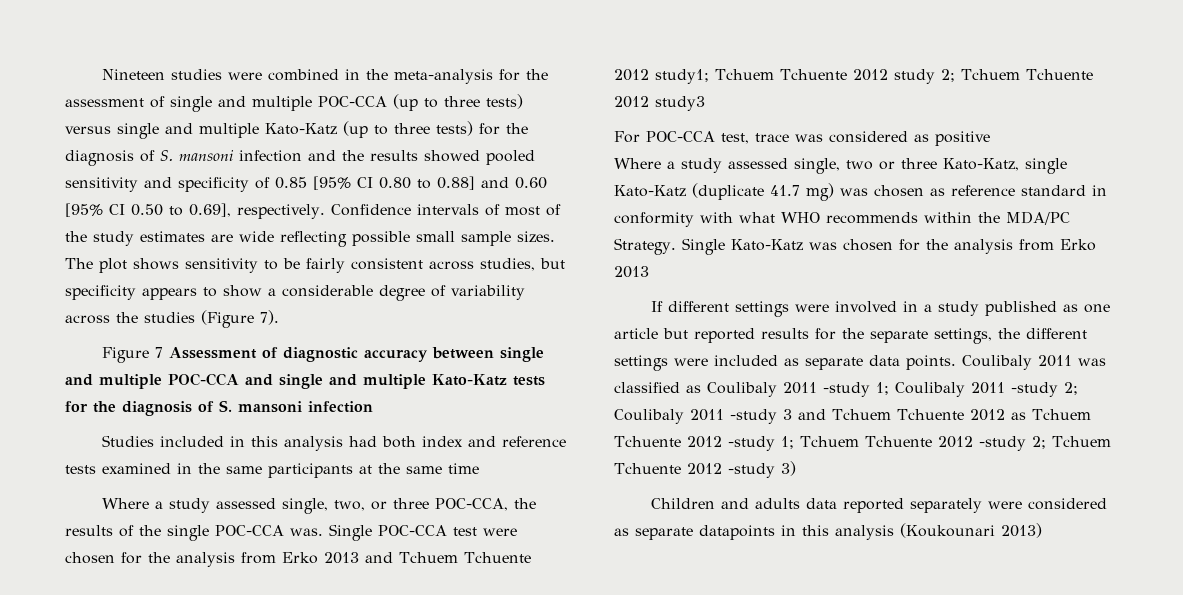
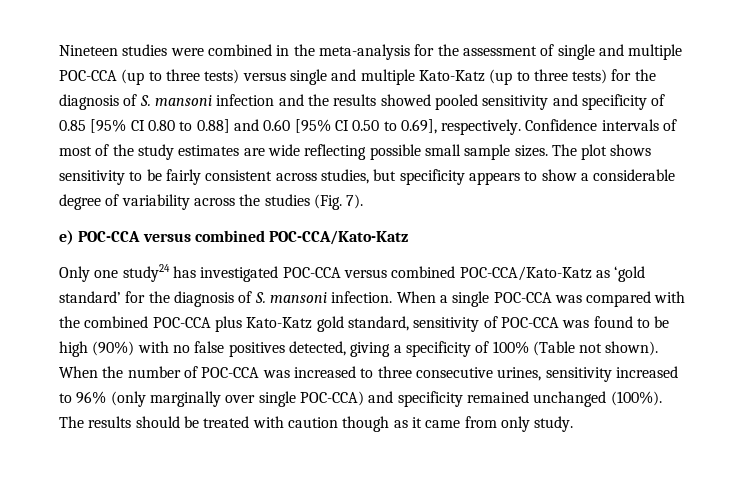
- The plot shows sensitivity to be fairly consistent across studies, but specificity appears to show a considerable degree of variability across the studies (Figure 7).
+ The plot shows sensitivity to be fairly consistent across studies, but specificity appears to show a considerable degree of variability across the studies (Fig. 7).
- Figure 7 Assessment of diagnostic accuracy between single and multiple POC-CCA and single and multiple Kato-Katz tests for the diagnosis of S. mansoni infection
- Studies included in this analysis had both index and reference tests examined in the same participants at the same time
- Where a study assessed single, two, or three POC-CCA, the results of the single POC-CCA was. Single POC-CCA test were chosen for the analysis from Erko 2013 and Tchuem Tchuente 2012 study1; Tchuem Tchuente 2012 study 2; Tchuem Tchuente 2012 study3
- For POC-CCA test, trace was considered as positive
- Where a study assessed single, two or three Kato-Katz, single Kato-Katz (duplicate 41.7 mg) was chosen as reference standard in conformity with what WHO recommends within the MDA/PC Strategy. Single Kato-Katz was chosen for the analysis from Erko 2013
- If different settings were involved in a study published as one article but reported results for the separate settings, the different settings were included as separate data points. Coulibaly 2011 was classified as Coulibaly 2011 -study 1; Coulibaly 2011 -study 2; Coulibaly 2011 -study 3 and Tchuem Tchuente 2012 as Tchuem Tchuente 2012 -study 1; Tchuem Tchuente 2012 -study 2; Tchuem Tchuente 2012 -study 3)
- Children and adults data reported separately were considered as separate datapoints in this analysis (Koukounari 2013)
+ e) POC-CCA versus combined POC-CCA/Kato-Katz
+ Only one study24 has investigated POC-CCA versus combined POC-CCA/Kato-Katz as ‘gold standard’ for the diagnosis of S. mansoni infection. When a single POC-CCA was compared with the combined POC-CCA plus Kato-Katz gold standard, sensitivity of POC-CCA was found to be high (90%) with no false positives detected, giving a specificity of 100% (Table not shown). When the number of POC-CCA was increased to three consecutive urines, sensitivity increased to 96% (only marginally over single POC-CCA) and specificity remained unchanged (100%). The results should be treated with caution though as it came from only study.

